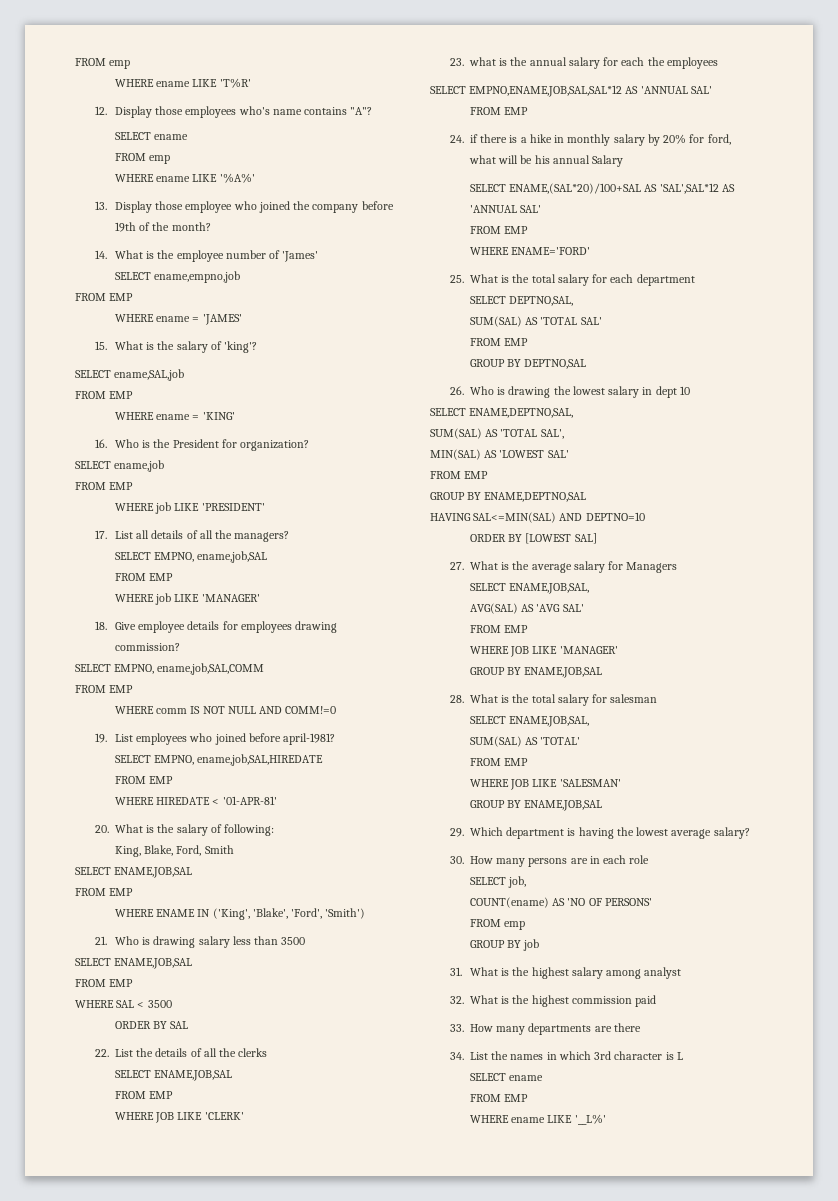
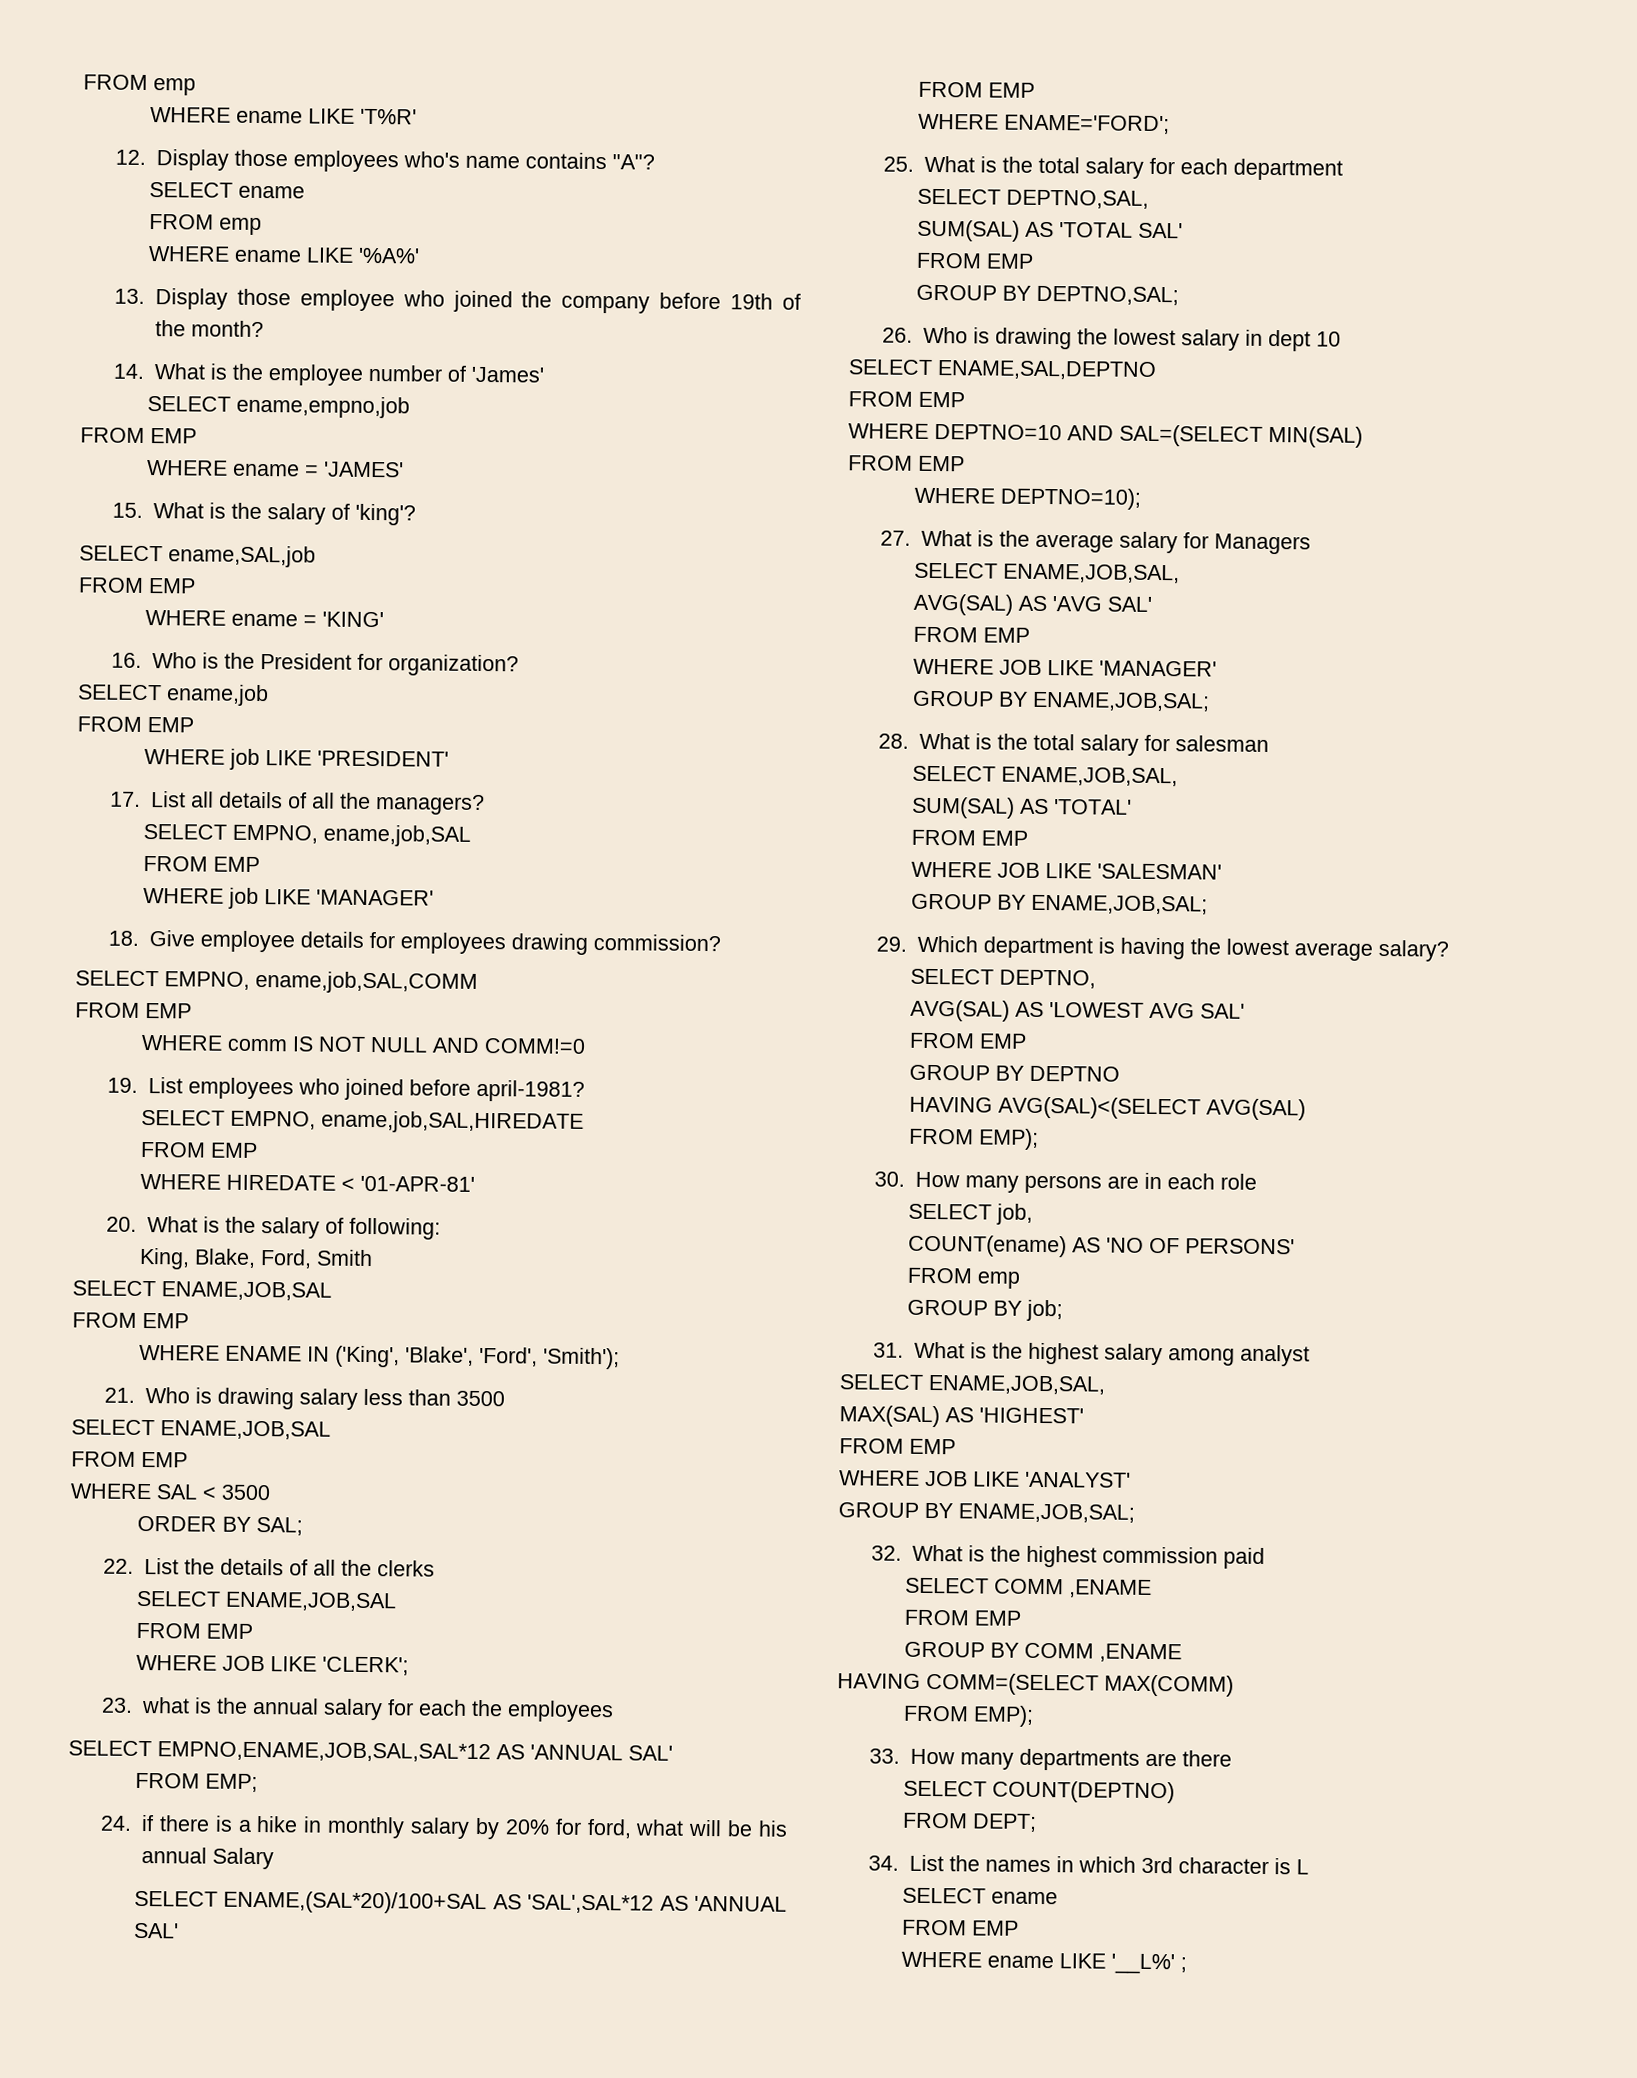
- WHERE ENAME IN ('King', 'Blake', 'Ford', 'Smith')
+ WHERE ENAME IN ('King', 'Blake', 'Ford', 'Smith');
- ORDER BY SAL
+ ORDER BY SAL;
- WHERE JOB LIKE 'CLERK'
+ WHERE JOB LIKE 'CLERK';
  SELECT EMPNO,ENAME,JOB,SAL,SAL*12 AS 'ANNUAL SAL'
- FROM EMP
+ FROM EMP;
- WHERE ENAME='FORD'
+ WHERE ENAME='FORD';
- GROUP BY DEPTNO,SAL
+ GROUP BY DEPTNO,SAL;
- SELECT ENAME,DEPTNO,SAL,
- SUM(SAL) AS 'TOTAL SAL',
- MIN(SAL) AS 'LOWEST SAL'
+ SELECT ENAME,SAL,DEPTNO
  FROM EMP
- GROUP BY ENAME,DEPTNO,SAL
- HAVING SAL<=MIN(SAL) AND DEPTNO=10
- ORDER BY [LOWEST SAL]
+ WHERE DEPTNO=10 AND SAL=(SELECT MIN(SAL)
+ FROM EMP
+ WHERE DEPTNO=10);
  WHERE JOB LIKE 'MANAGER'
- GROUP BY ENAME,JOB,SAL
+ GROUP BY ENAME,JOB,SAL;
  WHERE JOB LIKE 'SALESMAN'
- GROUP BY ENAME,JOB,SAL
+ GROUP BY ENAME,JOB,SAL;
+ SELECT DEPTNO,
+ AVG(SAL) AS 'LOWEST AVG SAL'
+ FROM EMP
+ GROUP BY DEPTNO
+ HAVING AVG(SAL)<(SELECT AVG(SAL)
+ FROM EMP);
- GROUP BY job
+ GROUP BY job;
  31. What is the highest salary among analyst
+ SELECT ENAME,JOB,SAL,
+ MAX(SAL) AS 'HIGHEST'
+ FROM EMP
+ WHERE JOB LIKE 'ANALYST'
+ GROUP BY ENAME,JOB,SAL;
+ SELECT COMM ,ENAME
+ FROM EMP
+ GROUP BY COMM ,ENAME
+ HAVING COMM=(SELECT MAX(COMM)
+ FROM EMP);
+ SELECT COUNT(DEPTNO)
+ FROM DEPT;
- WHERE ename LIKE '__L%'
+ WHERE ename LIKE '__L%' ;

